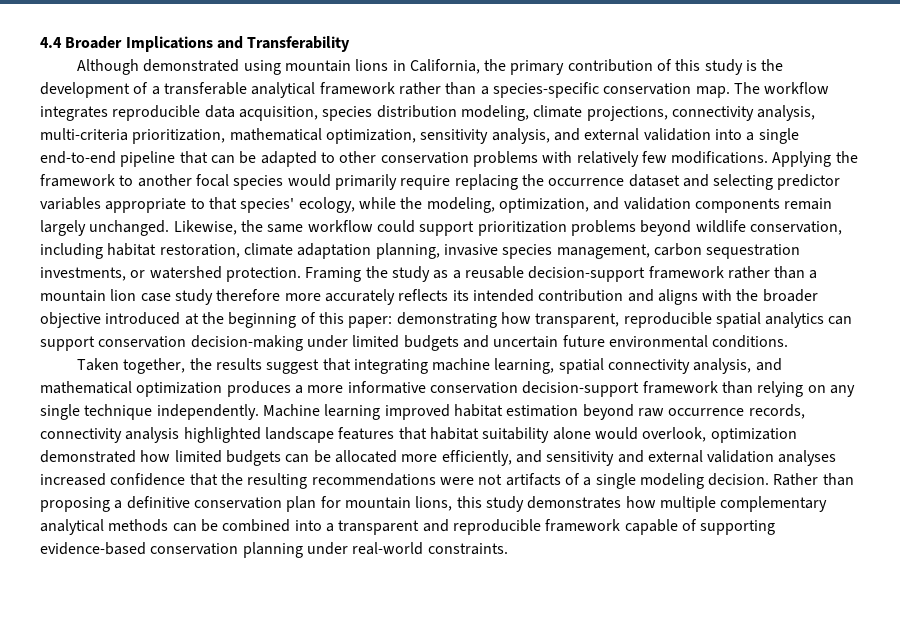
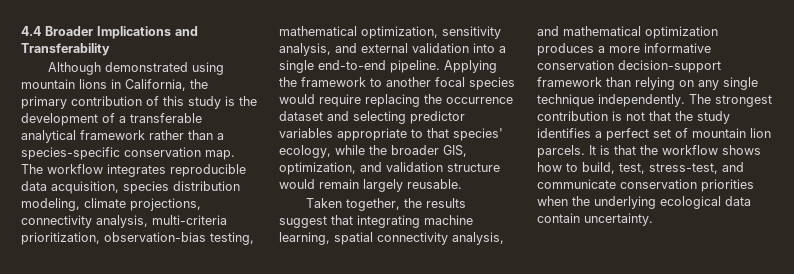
- The workflow integrates reproducible data acquisition, species distribution modeling, climate projections, connectivity analysis, multi-criteria prioritization, mathematical optimization, sensitivity analysis, and external validation into a single end-to-end pipeline that can be adapted to other conservation problems with relatively few modifications.
+ The workflow integrates reproducible data acquisition, species distribution modeling, climate projections, connectivity analysis, multi-criteria prioritization, observation-bias testing, mathematical optimization, sensitivity analysis, and external validation into a single end-to-end pipeline.
- Applying the framework to another focal species would primarily require replacing the occurrence dataset and selecting predictor variables appropriate to that species' ecology, while the modeling, optimization, and validation components remain largely unchanged. Likewise, the same workflow could support prioritization problems beyond wildlife conservation, including habitat restoration, climate adaptation planning, invasive species management, carbon sequestration investments, or watershed protection. Framing the study as a reusable decision-support framework rather than a mountain lion case study therefore more accurately reflects its intended contribution and aligns with the broader objective introduced at the beginning of this paper: demonstrating how transparent, reproducible spatial analytics can support conservation decision-making under limited budgets and uncertain future environmental conditions.
+ Applying the framework to another focal species would require replacing the occurrence dataset and selecting predictor variables appropriate to that species' ecology, while the broader GIS, optimization, and validation structure would remain largely reusable.
- Machine learning improved habitat estimation beyond raw occurrence records, connectivity analysis highlighted landscape features that habitat suitability alone would overlook, optimization demonstrated how limited budgets can be allocated more efficiently, and sensitivity and external validation analyses increased confidence that the resulting recommendations were not artifacts of a single modeling decision. Rather than proposing a definitive conservation plan for mountain lions, this study demonstrates how multiple complementary analytical methods can be combined into a transparent and reproducible framework capable of supporting evidence-based conservation planning under real-world constraints.
+ The strongest contribution is not that the study identifies a perfect set of mountain lion parcels. It is that the workflow shows how to build, test, stress-test, and communicate conservation priorities when the underlying ecological data contain uncertainty.

